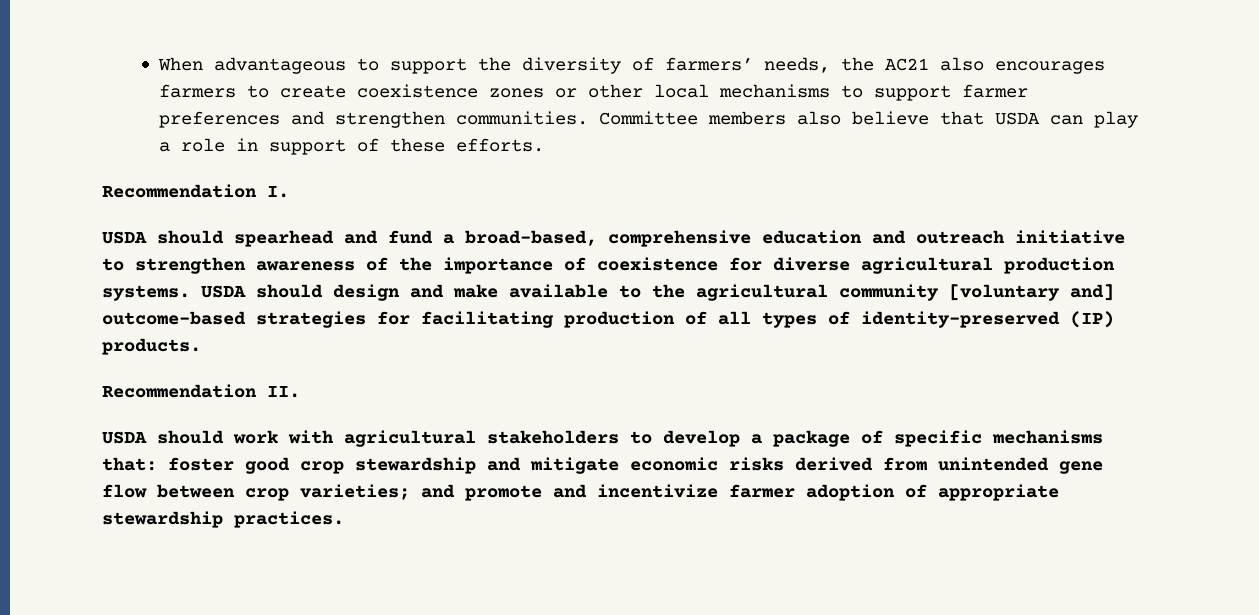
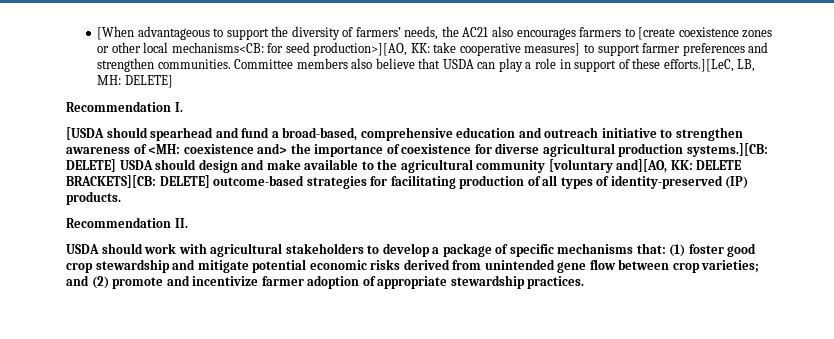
- When advantageous to support the diversity of farmers’ needs, the AC21 also encourages farmers to create coexistence zones or other local mechanisms to support farmer preferences and strengthen communities.
+ [When advantageous to support the diversity of farmers’ needs, the AC21 also encourages farmers to [create coexistence zones or other local mechanisms<CB: for seed production>][AO, KK: take cooperative measures] to support farmer preferences and strengthen communities.
- Committee members also believe that USDA can play a role in support of these efforts.
+ Committee members also believe that USDA can play a role in support of these efforts.][LeC, LB, MH: DELETE]
- USDA should spearhead and fund a broad-based, comprehensive education and outreach initiative to strengthen awareness of the importance of coexistence for diverse agricultural production systems. USDA should design and make available to the agricultural community [voluntary and] outcome-based strategies for facilitating production of all types of identity-preserved (IP) products.
+ [USDA should spearhead and fund a broad-based, comprehensive education and outreach initiative to strengthen awareness of <MH: coexistence and> the importance of coexistence for diverse agricultural production systems.][CB: DELETE] USDA should design and make available to the agricultural community [voluntary and][AO, KK: DELETE BRACKETS][CB: DELETE] outcome-based strategies for facilitating production of all types of identity-preserved (IP) products.
- USDA should work with agricultural stakeholders to develop a package of specific mechanisms that: foster good crop stewardship and mitigate economic risks derived from unintended gene flow between crop varieties; and promote and incentivize farmer adoption of appropriate stewardship practices.
+ USDA should work with agricultural stakeholders to develop a package of specific mechanisms that: (1) foster good crop stewardship and mitigate potential economic risks derived from unintended gene flow between crop varieties; and (2) promote and incentivize farmer adoption of appropriate stewardship practices.

